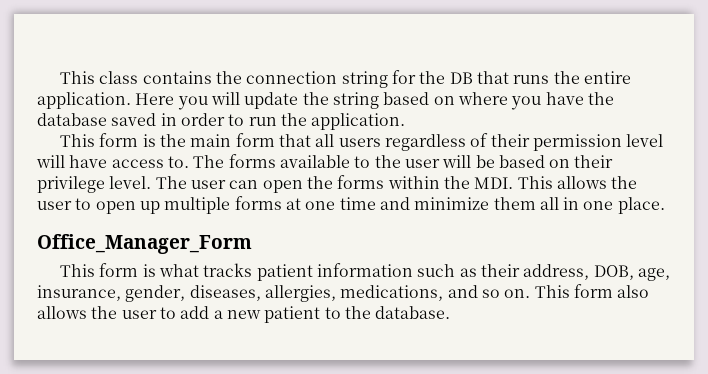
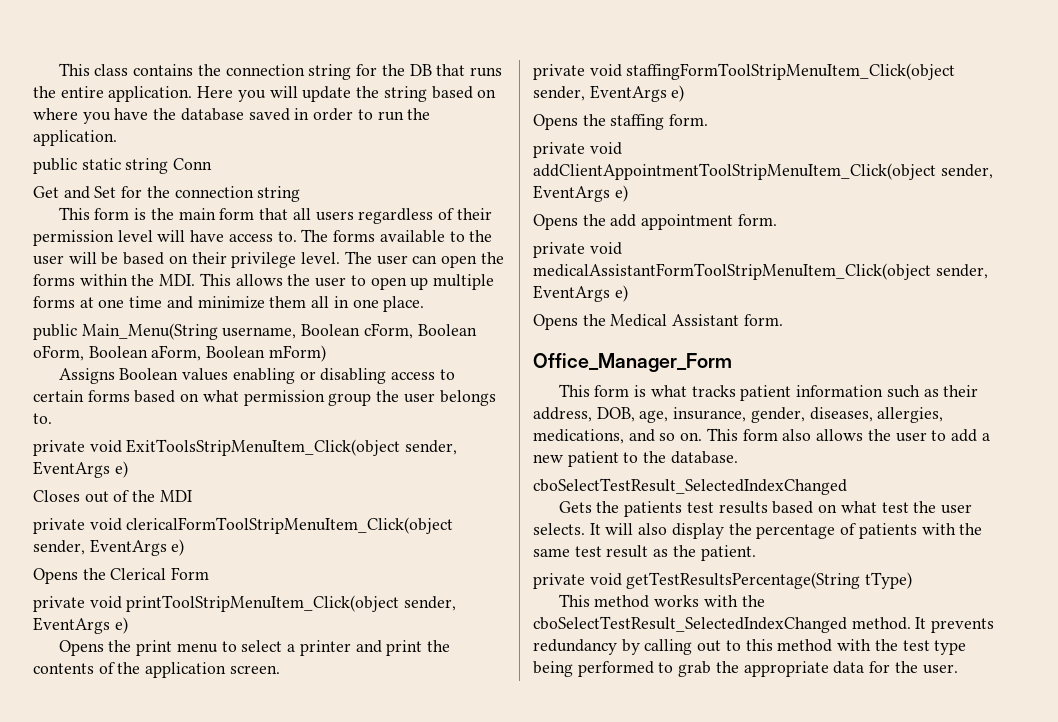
+ public static string Conn
+ Get and Set for the connection string
+ public Main_Menu(String username, Boolean cForm, Boolean oForm, Boolean aForm, Boolean mForm)
+ Assigns Boolean values enabling or disabling access to certain forms based on what permission group the user belongs to.
+ private void ExitToolsStripMenuItem_Click(object sender, EventArgs e)
+ Closes out of the MDI
+ private void clericalFormToolStripMenuItem_Click(object sender, EventArgs e)
+ Opens the Clerical Form
+ private void printToolStripMenuItem_Click(object sender, EventArgs e)
+ Opens the print menu to select a printer and print the contents of the application screen.
+ private void staffingFormToolStripMenuItem_Click(object sender, EventArgs e)
+ Opens the staffing form.
+ private void addClientAppointmentToolStripMenuItem_Click(object sender, EventArgs e)
+ Opens the add appointment form.
+ private void medicalAssistantFormToolStripMenuItem_Click(object sender, EventArgs e)
+ Opens the Medical Assistant form.
  This form also allows the user to add a new patient to the database.
+ cboSelectTestResult_SelectedIndexChanged
+ Gets the patients test results based on what test the user selects. It will also display the percentage of patients with the same test result as the patient.
+ private void getTestResultsPercentage(String tType)
+ This method works with the cboSelectTestResult_SelectedIndexChanged method. It prevents redundancy by calling out to this method with the test type being performed to grab the appropriate data for the user.

